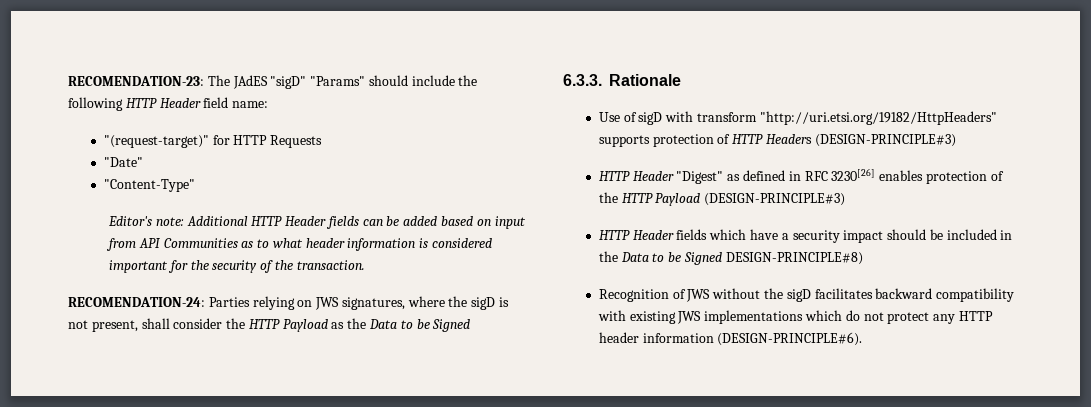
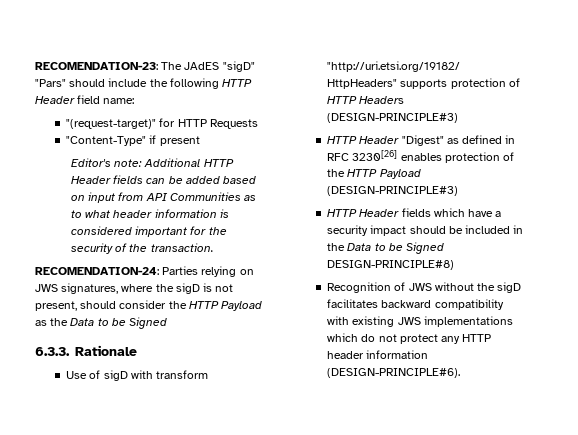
- RECOMENDATION-23: The JAdES "sigD" "Params" should include the following HTTP Header field name:
+ RECOMENDATION-23: The JAdES "sigD" "Pars" should include the following HTTP Header field name:
- "Date"
- "Content-Type"
+ "Content-Type" if present
- RECOMENDATION-24: Parties relying on JWS signatures, where the sigD is not present, shall consider the HTTP Payload as the Data to be Signed
+ RECOMENDATION-24: Parties relying on JWS signatures, where the sigD is not present, should consider the HTTP Payload as the Data to be Signed

